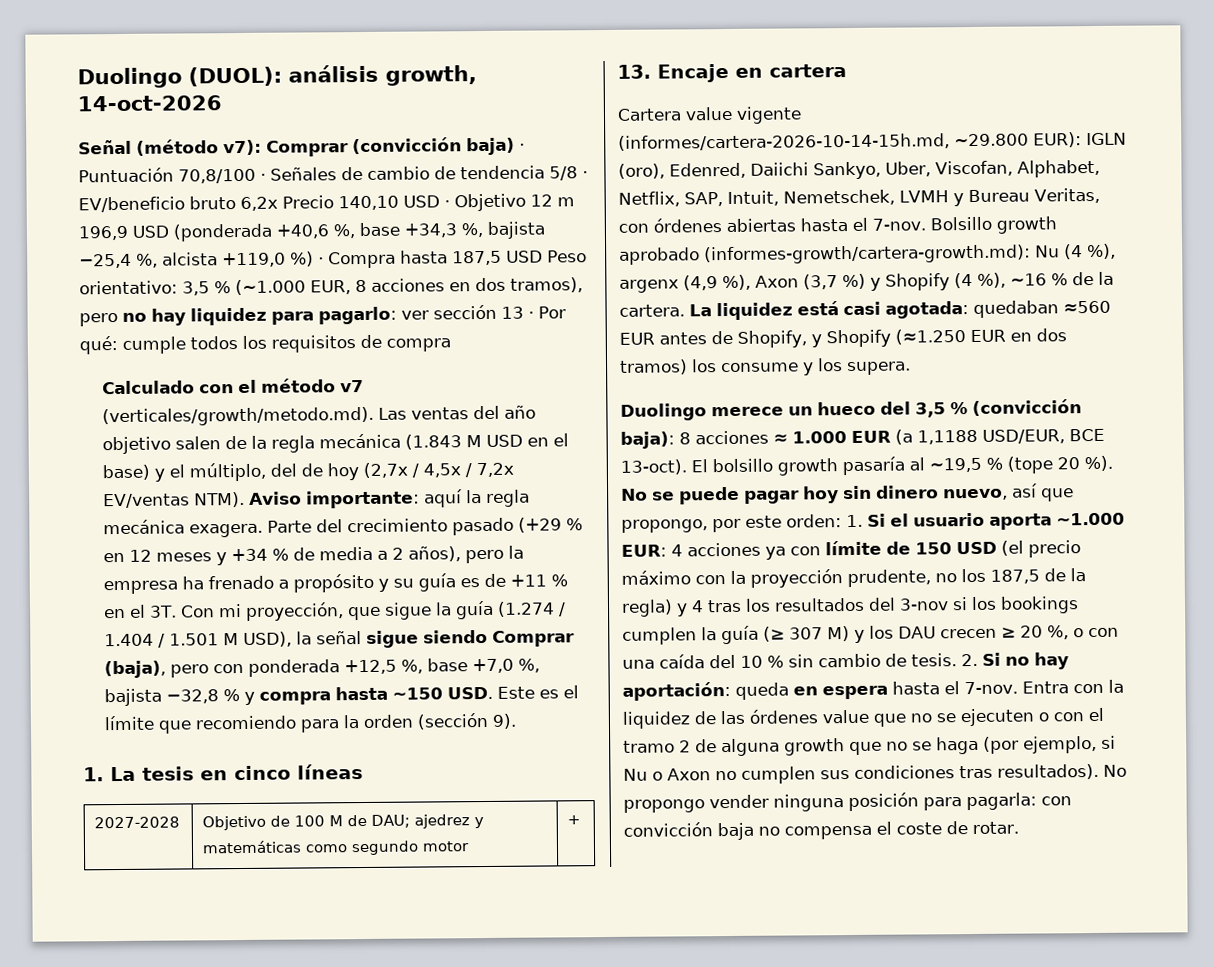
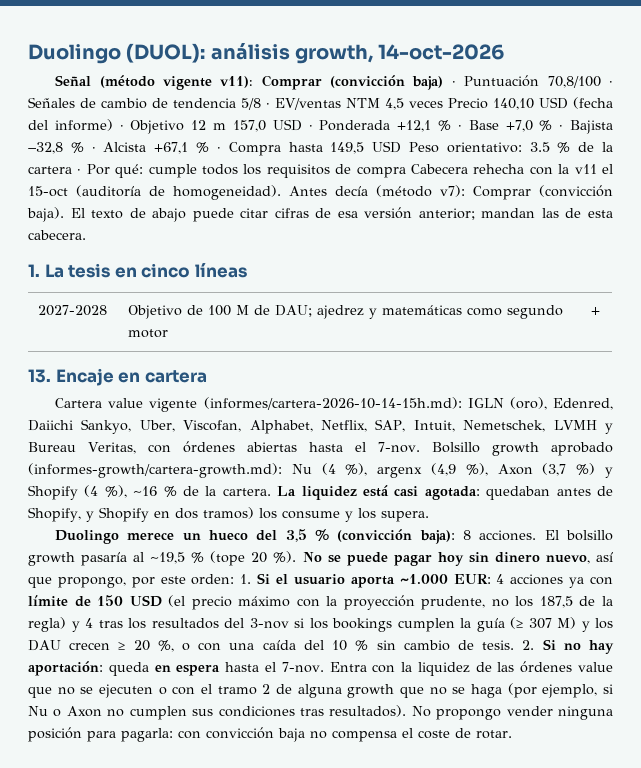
- Señal (método v7): Comprar (convicción baja) · Puntuación 70,8/100 · Señales de cambio de tendencia 5/8 · EV/beneficio bruto 6,2x Precio 140,10 USD · Objetivo 12 m 196,9 USD (ponderada +40,6 %, base +34,3 %, bajista −25,4 %, alcista +119,0 %) · Compra hasta 187,5 USD Peso orientativo: 3,5 % (~1.000 EUR, 8 acciones en dos tramos), pero no hay liquidez para pagarlo: ver sección 13 · Por qué: cumple todos los requisitos de compra
- Calculado con el método v7 (verticales/growth/metodo.md). Las ventas del año objetivo salen de la regla mecánica (1.843 M USD en el base) y el múltiplo, del de hoy (2,7x / 4,5x / 7,2x EV/ventas NTM). Aviso importante: aquí la regla mecánica exagera. Parte del crecimiento pasado (+29 % en 12 meses y +34 % de media a 2 años), pero la empresa ha frenado a propósito y su guía es de +11 % en el 3T. Con mi proyección, que sigue la guía (1.274 / 1.404 / 1.501 M USD), la señal sigue siendo Comprar (baja), pero con ponderada +12,5 %, base +7,0 %, bajista −32,8 % y compra hasta ~150 USD. Este es el límite que recomiendo para la orden (sección 9).
+ Señal (método vigente v11): Comprar (convicción baja) · Puntuación 70,8/100 · Señales de cambio de tendencia 5/8 · EV/ventas NTM 4,5 veces Precio 140,10 USD (fecha del informe) · Objetivo 12 m 157,0 USD · Ponderada +12,1 % · Base +7,0 % · Bajista −32,8 % · Alcista +67,1 % · Compra hasta 149,5 USD Peso orientativo: 3.5 % de la cartera · Por qué: cumple todos los requisitos de compra Cabecera rehecha con la v11 el 15-oct (auditoría de homogeneidad). Antes decía (método v7): Comprar (convicción baja). El texto de abajo puede citar cifras de esa versión anterior; mandan las de esta cabecera.
- Cartera value vigente (informes/cartera-2026-10-14-15h.md, ~29.800 EUR): IGLN (oro), Edenred, Daiichi Sankyo, Uber, Viscofan, Alphabet, Netflix, SAP, Intuit, Nemetschek, LVMH y Bureau Veritas, con órdenes abiertas hasta el 7-nov.
+ Cartera value vigente (informes/cartera-2026-10-14-15h.md): IGLN (oro), Edenred, Daiichi Sankyo, Uber, Viscofan, Alphabet, Netflix, SAP, Intuit, Nemetschek, LVMH y Bureau Veritas, con órdenes abiertas hasta el 7-nov.
- La liquidez está casi agotada: quedaban ≈560 EUR antes de Shopify, y Shopify (≈1.250 EUR en dos tramos) los consume y los supera.
+ La liquidez está casi agotada: quedaban antes de Shopify, y Shopify en dos tramos) los consume y los supera.
- Duolingo merece un hueco del 3,5 % (convicción baja): 8 acciones ≈ 1.000 EUR (a 1,1188 USD/EUR, BCE 13-oct).
+ Duolingo merece un hueco del 3,5 % (convicción baja): 8 acciones.

